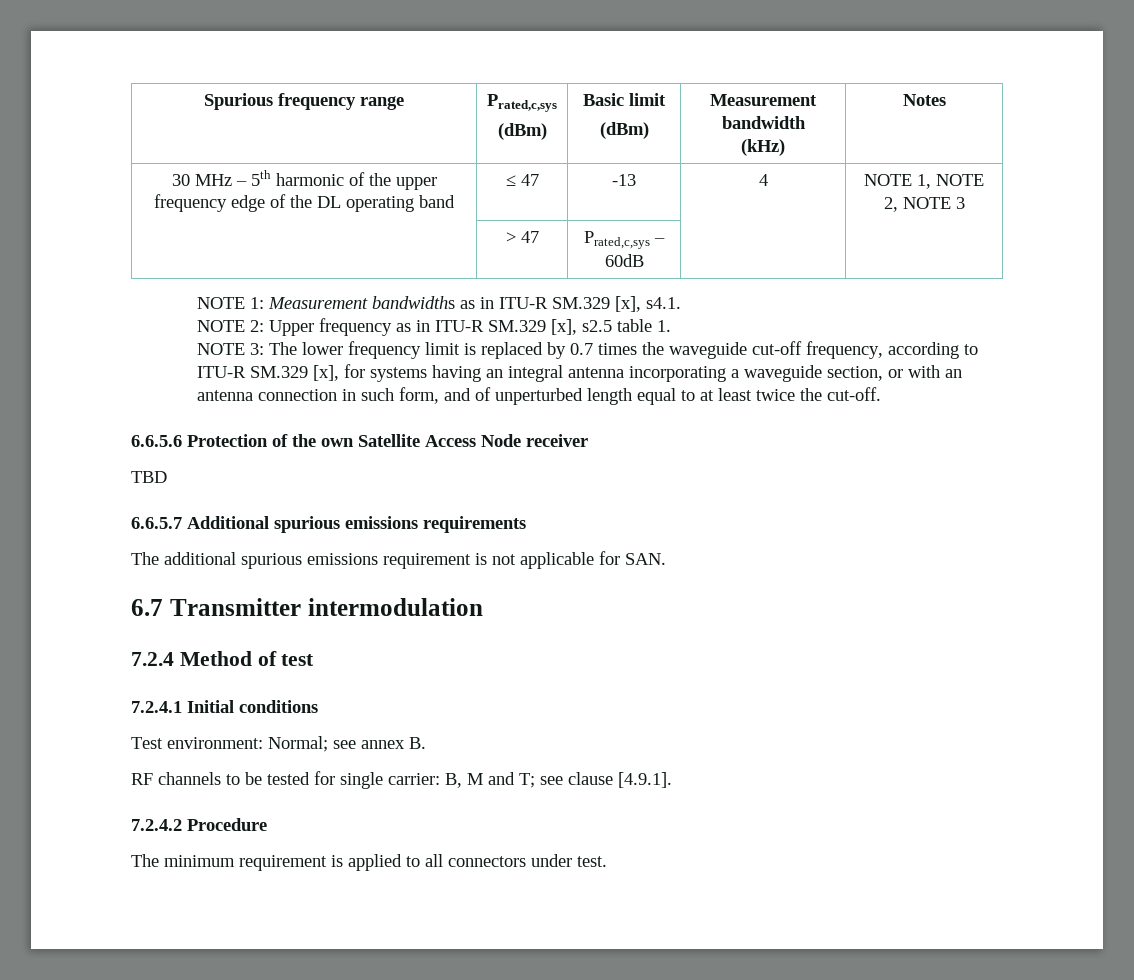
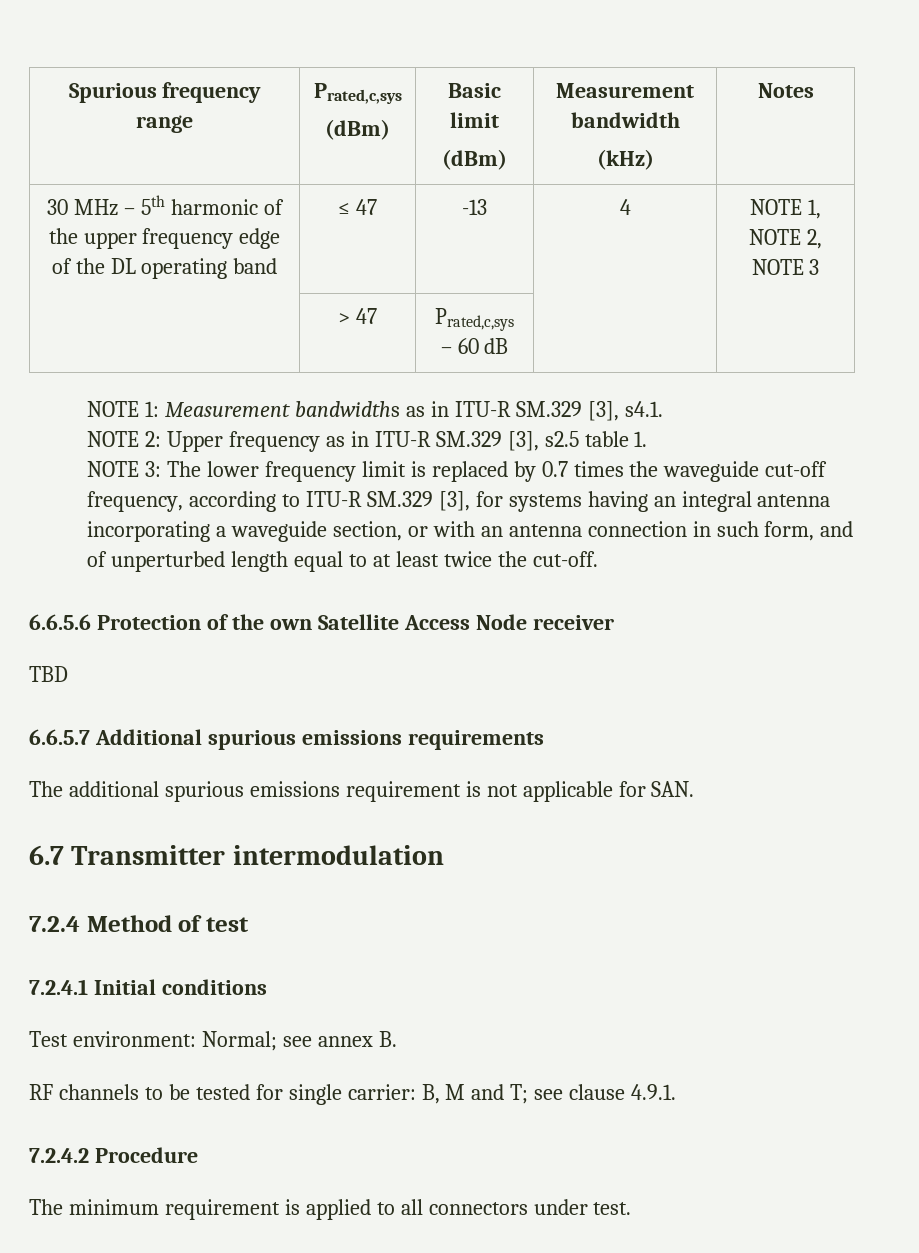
- | > 47 | Prated,c,sys – 60dB | |
+ | > 47 | Prated,c,sys – 60 dB | |
- NOTE 1: Measurement bandwidths as in ITU-R SM.329 [x], s4.1.
+ NOTE 1: Measurement bandwidths as in ITU-R SM.329 [3], s4.1.
- NOTE 2: Upper frequency as in ITU-R SM.329 [x], s2.5 table 1.
+ NOTE 2: Upper frequency as in ITU-R SM.329 [3], s2.5 table 1.
- NOTE 3: The lower frequency limit is replaced by 0.7 times the waveguide cut-off frequency, according to ITU-R SM.329 [x], for systems having an integral antenna incorporating a waveguide section, or with an antenna connection in such form, and of unperturbed length equal to at least twice the cut-off.
+ NOTE 3: The lower frequency limit is replaced by 0.7 times the waveguide cut-off frequency, according to ITU-R SM.329 [3], for systems having an integral antenna incorporating a waveguide section, or with an antenna connection in such form, and of unperturbed length equal to at least twice the cut-off.
- RF channels to be tested for single carrier: B, M and T; see clause [4.9.1].
+ RF channels to be tested for single carrier: B, M and T; see clause 4.9.1.

